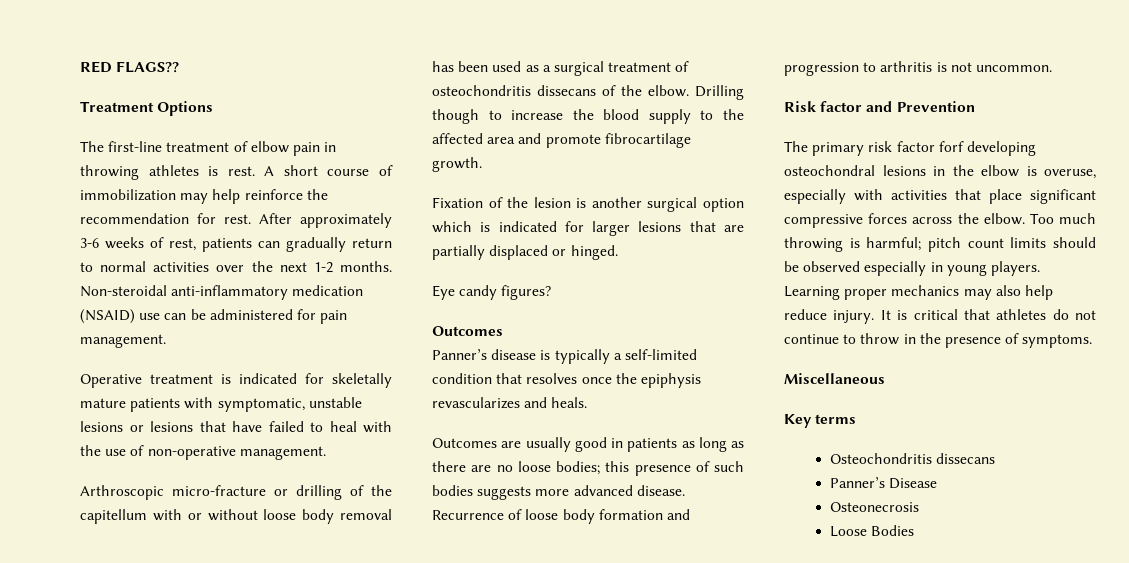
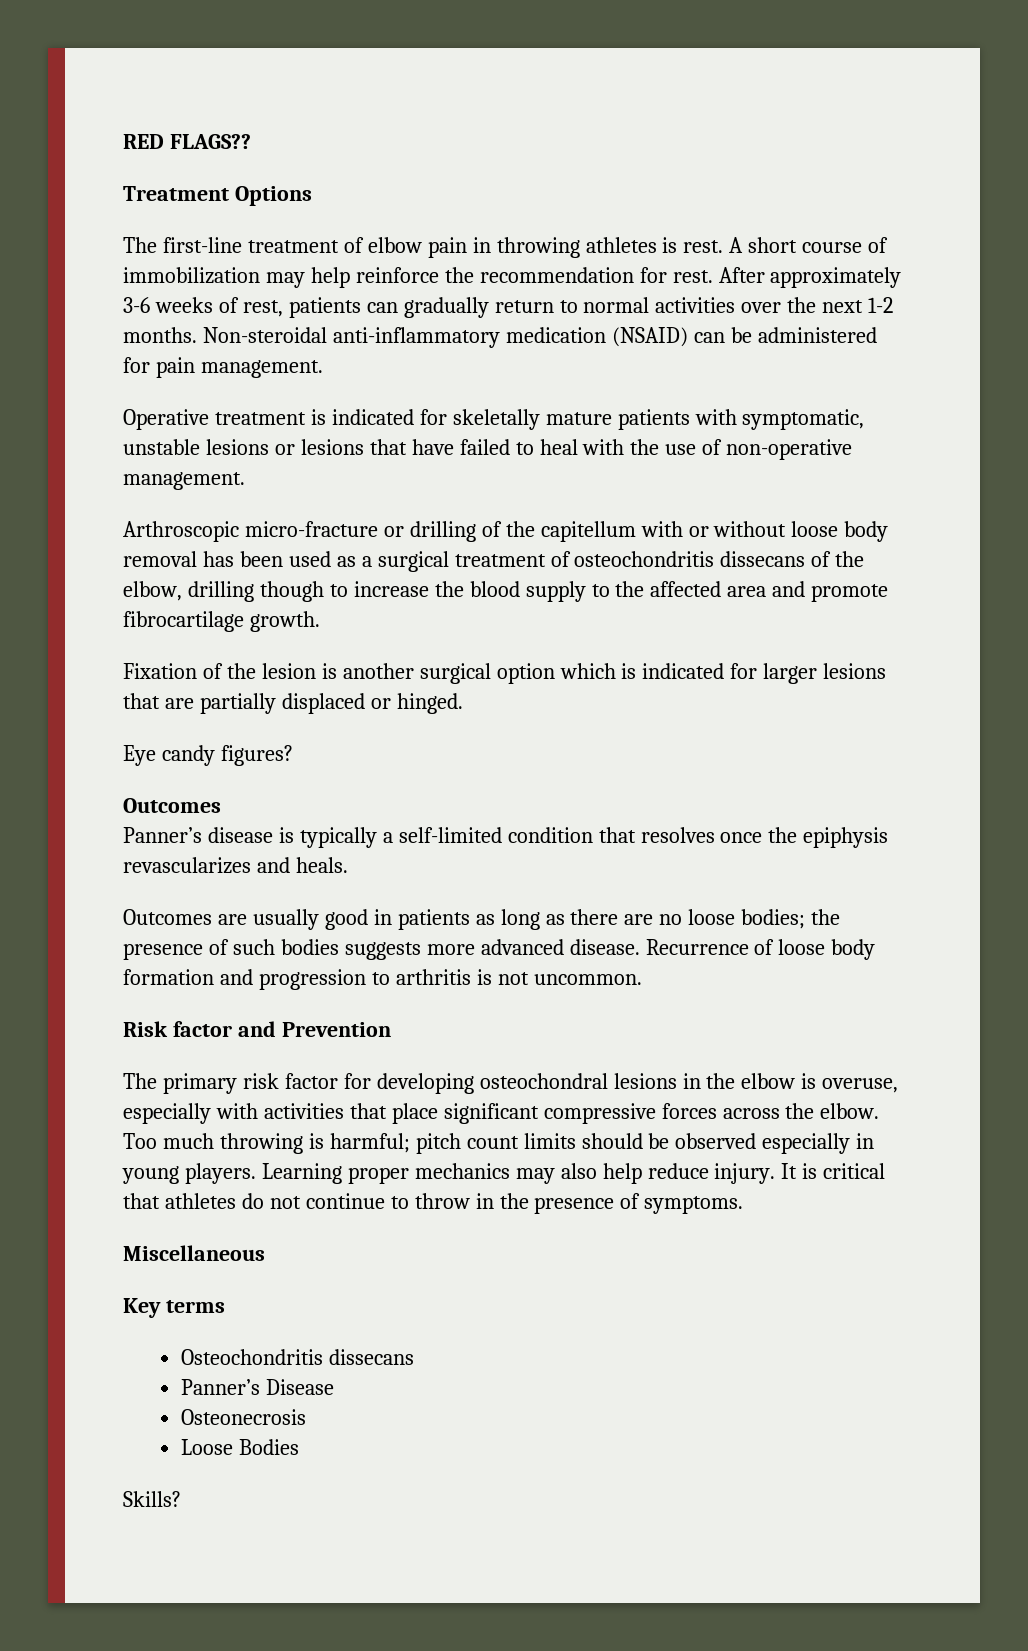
- Non-steroidal anti-inflammatory medication (NSAID) use can be administered for pain management.
+ Non-steroidal anti-inflammatory medication (NSAID) can be administered for pain management.
- Arthroscopic micro-fracture or drilling of the capitellum with or without loose body removal has been used as a surgical treatment of osteochondritis dissecans of the elbow. Drilling though to increase the blood supply to the affected area and promote fibrocartilage growth.
+ Arthroscopic micro-fracture or drilling of the capitellum with or without loose body removal has been used as a surgical treatment of osteochondritis dissecans of the elbow, drilling though to increase the blood supply to the affected area and promote fibrocartilage growth.
- Outcomes are usually good in patients as long as there are no loose bodies; this presence of such bodies suggests more advanced disease.
+ Outcomes are usually good in patients as long as there are no loose bodies; the presence of such bodies suggests more advanced disease.
- The primary risk factor forf developing osteochondral lesions in the elbow is overuse, especially with activities that place significant compressive forces across the elbow.
+ The primary risk factor for developing osteochondral lesions in the elbow is overuse, especially with activities that place significant compressive forces across the elbow.
+ Skills?

